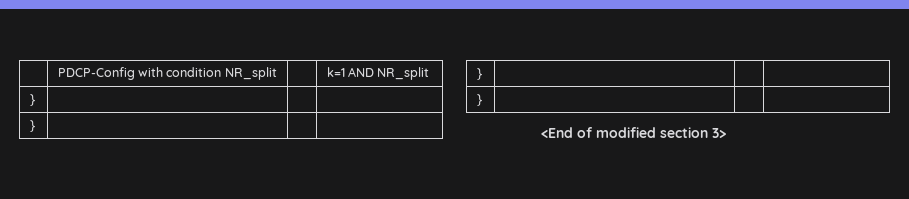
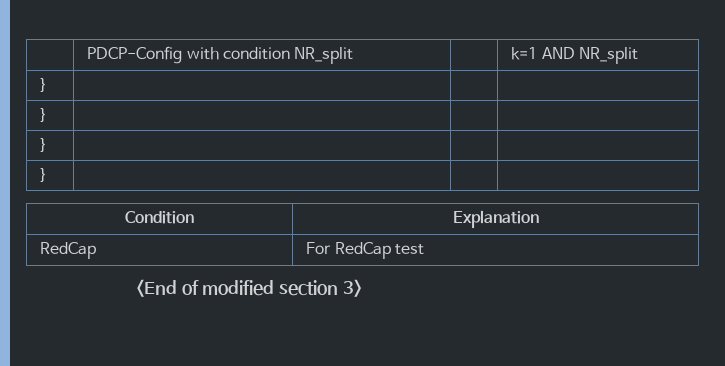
+ Condition | Explanation
+ RedCap | For RedCap test

